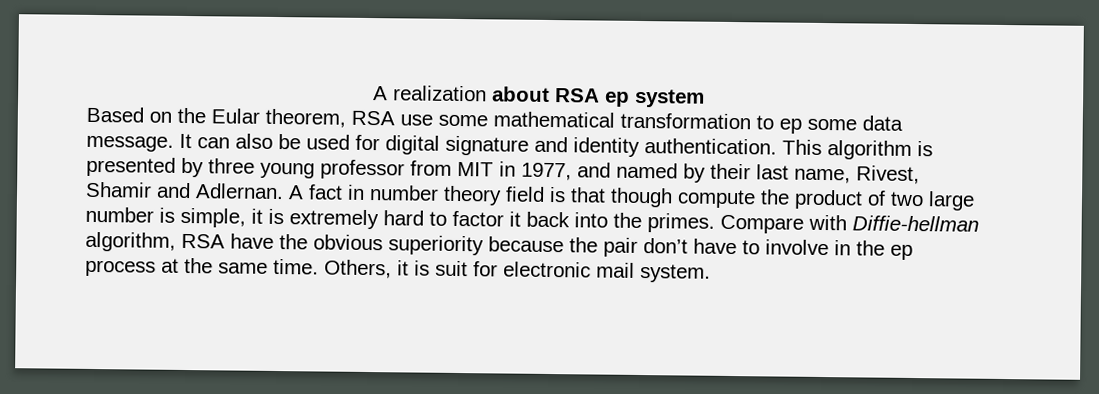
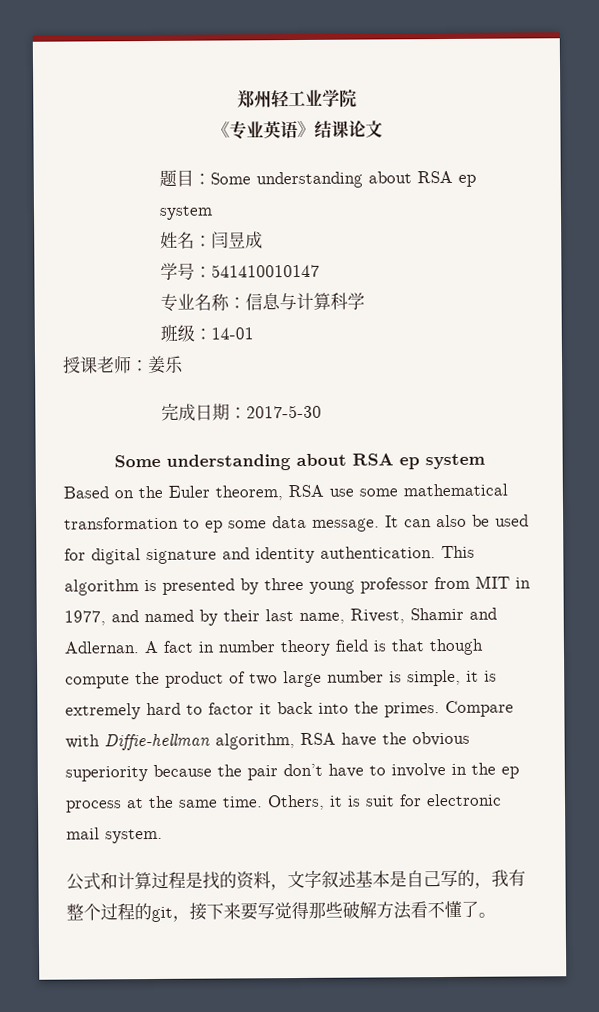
- A realization about RSA ep system
+ 郑州轻工业学院
+ 《专业英语》结课论文
+ 题目：Some understanding about RSA ep system
+ 姓名：闫昱成
+ 学号：541410010147
+ 专业名称：信息与计算科学
+ 班级：14-01
+ 授课老师：姜乐
+ 完成日期：2017-5-30
+ Some understanding about RSA ep system
- Based on the Eular theorem, RSA use some mathematical transformation to ep some data message.
+ Based on the Euler theorem, RSA use some mathematical transformation to ep some data message.
+ 公式和计算过程是找的资料，文字叙述基本是自己写的，我有整个过程的git，接下来要写觉得那些破解方法看不懂了。

